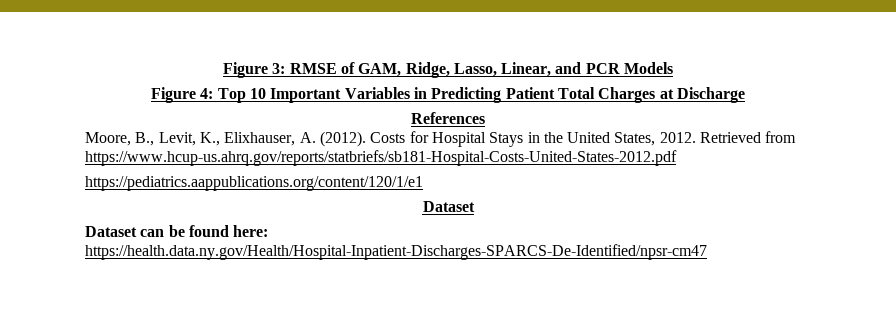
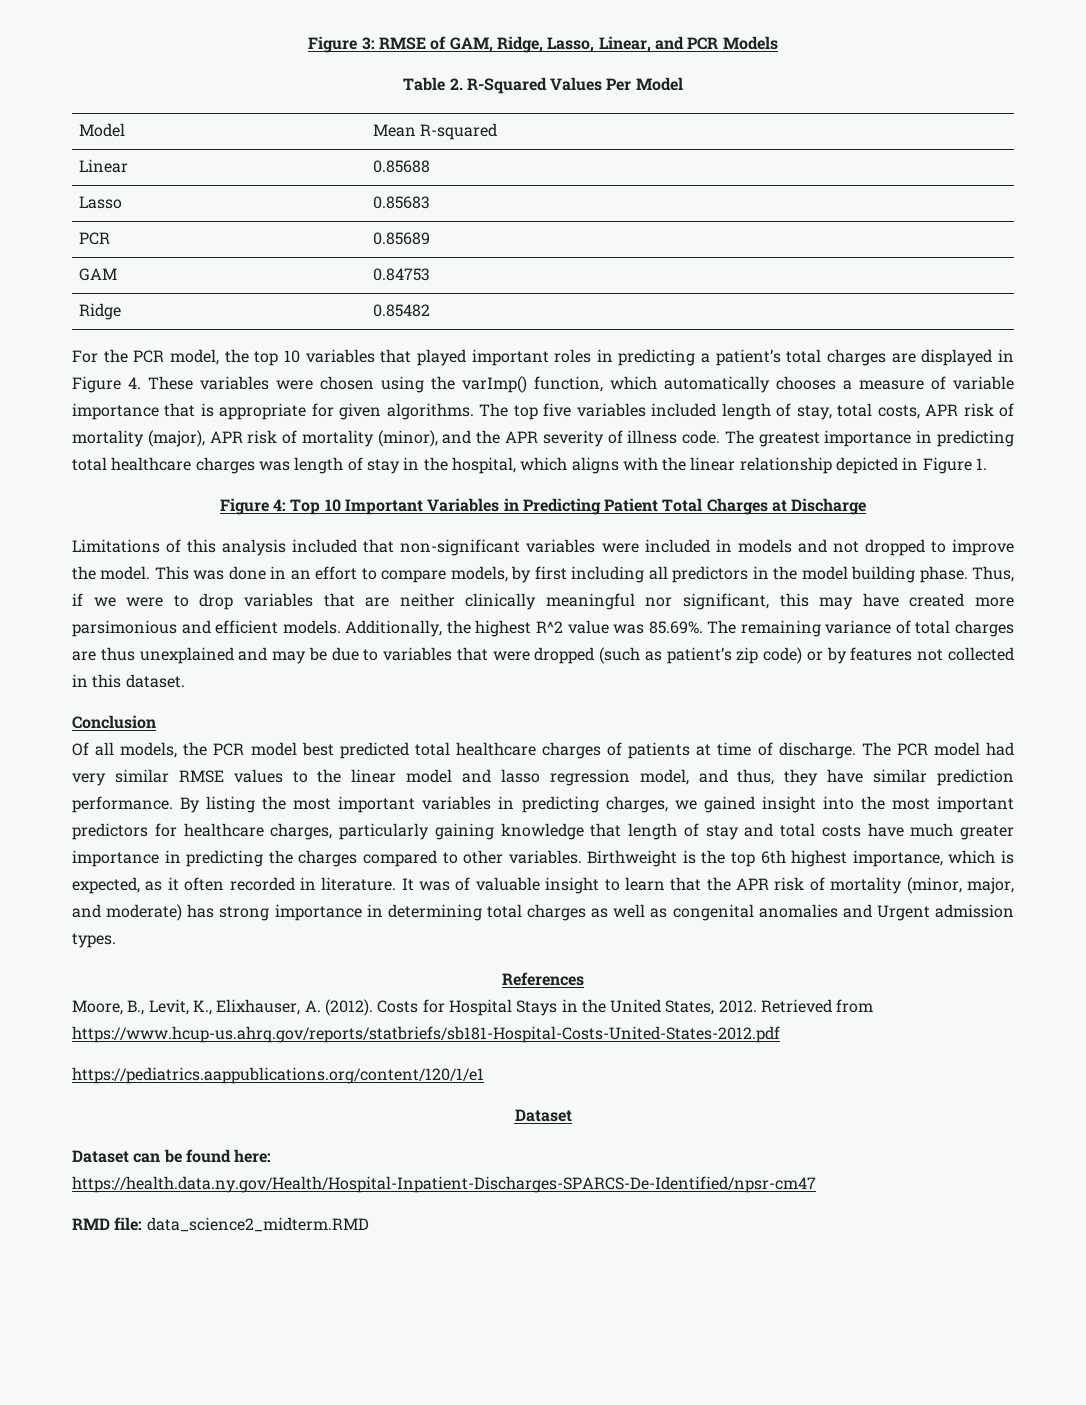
+ Table 2. R-Squared Values Per Model
+ Model | Mean R-squared
+ Linear | 0.85688
+ Lasso | 0.85683
+ PCR | 0.85689
+ GAM | 0.84753
+ Ridge | 0.85482
+ For the PCR model, the top 10 variables that played important roles in predicting a patient’s total charges are displayed in Figure 4. These variables were chosen using the varImp() function, which automatically chooses a measure of variable importance that is appropriate for given algorithms. The top five variables included length of stay, total costs, APR risk of mortality (major), APR risk of mortality (minor), and the APR severity of illness code. The greatest importance in predicting total healthcare charges was length of stay in the hospital, which aligns with the linear relationship depicted in Figure 1.
+ Limitations of this analysis included that non-significant variables were included in models and not dropped to improve the model. This was done in an effort to compare models, by first including all predictors in the model building phase. Thus, if we were to drop variables that are neither clinically meaningful nor significant, this may have created more parsimonious and efficient models. Additionally, the highest R^2 value was 85.69%. The remaining variance of total charges are thus unexplained and may be due to variables that were dropped (such as patient’s zip code) or by features not collected in this dataset.
+ Conclusion
+ Of all models, the PCR model best predicted total healthcare charges of patients at time of discharge. The PCR model had very similar RMSE values to the linear model and lasso regression model, and thus, they have similar prediction performance. By listing the most important variables in predicting charges, we gained insight into the most important predictors for healthcare charges, particularly gaining knowledge that length of stay and total costs have much greater importance in predicting the charges compared to other variables. Birthweight is the top 6th highest importance, which is expected, as it often recorded in literature. It was of valuable insight to learn that the APR risk of mortality (minor, major, and moderate) has strong importance in determining total charges as well as congenital anomalies and Urgent admission types.
+ RMD file: data_science2_midterm.RMD

